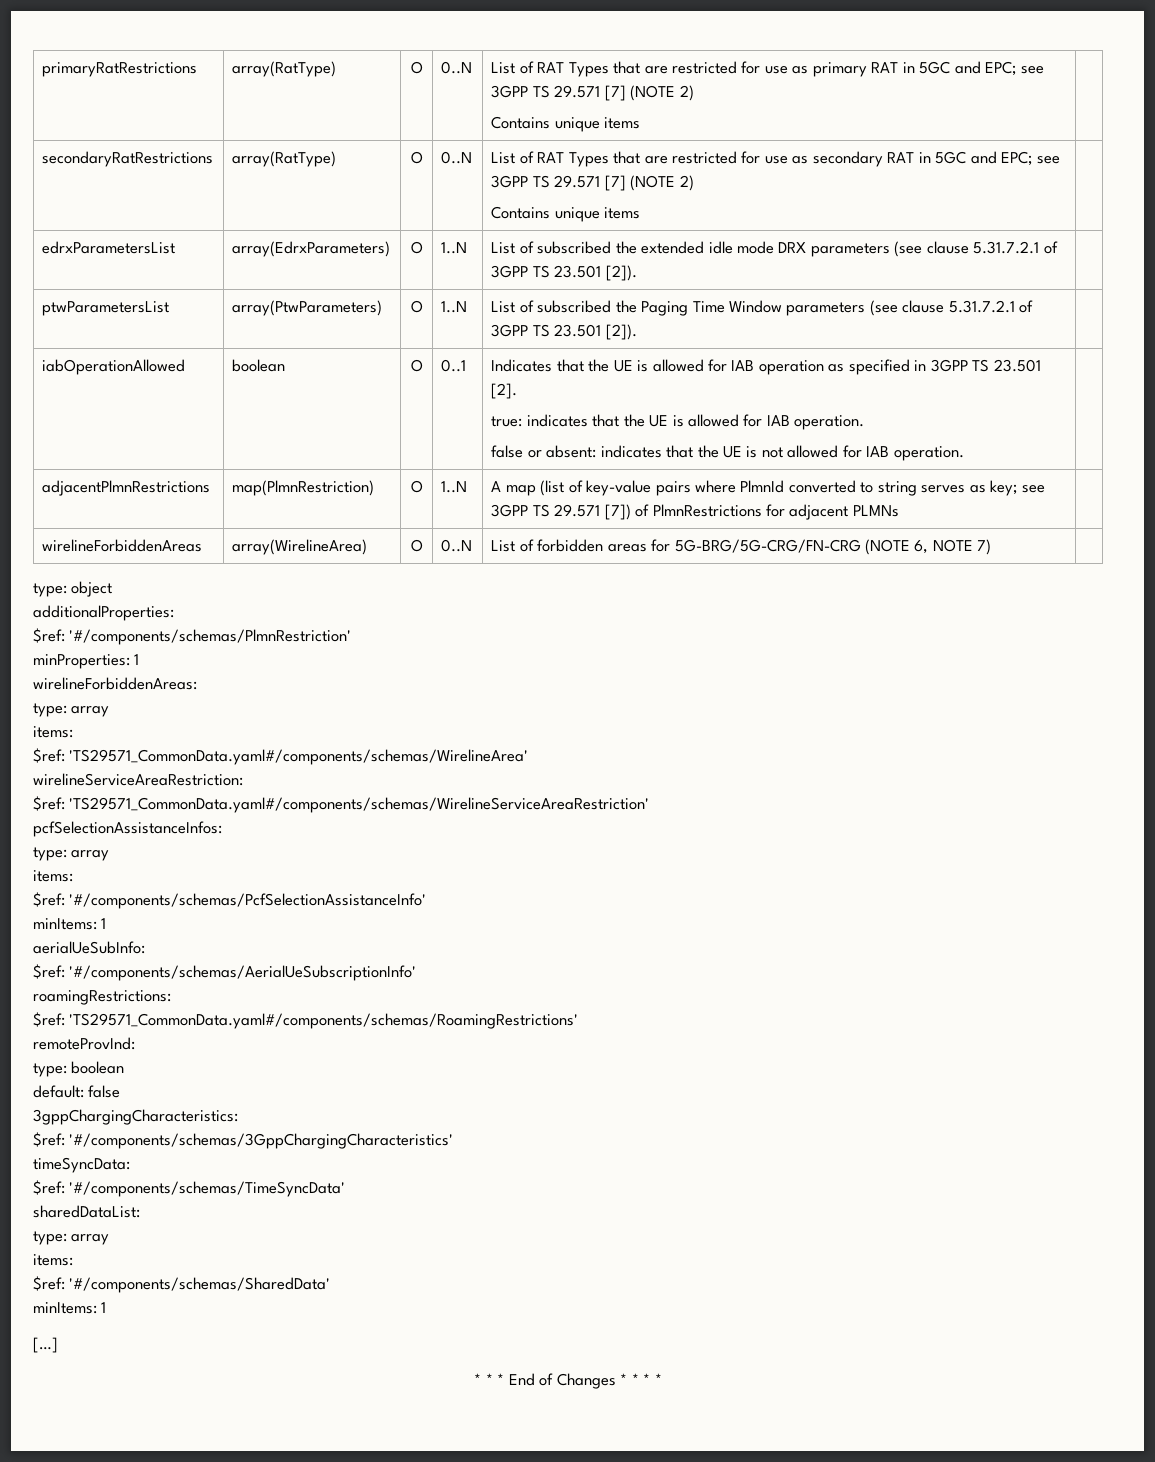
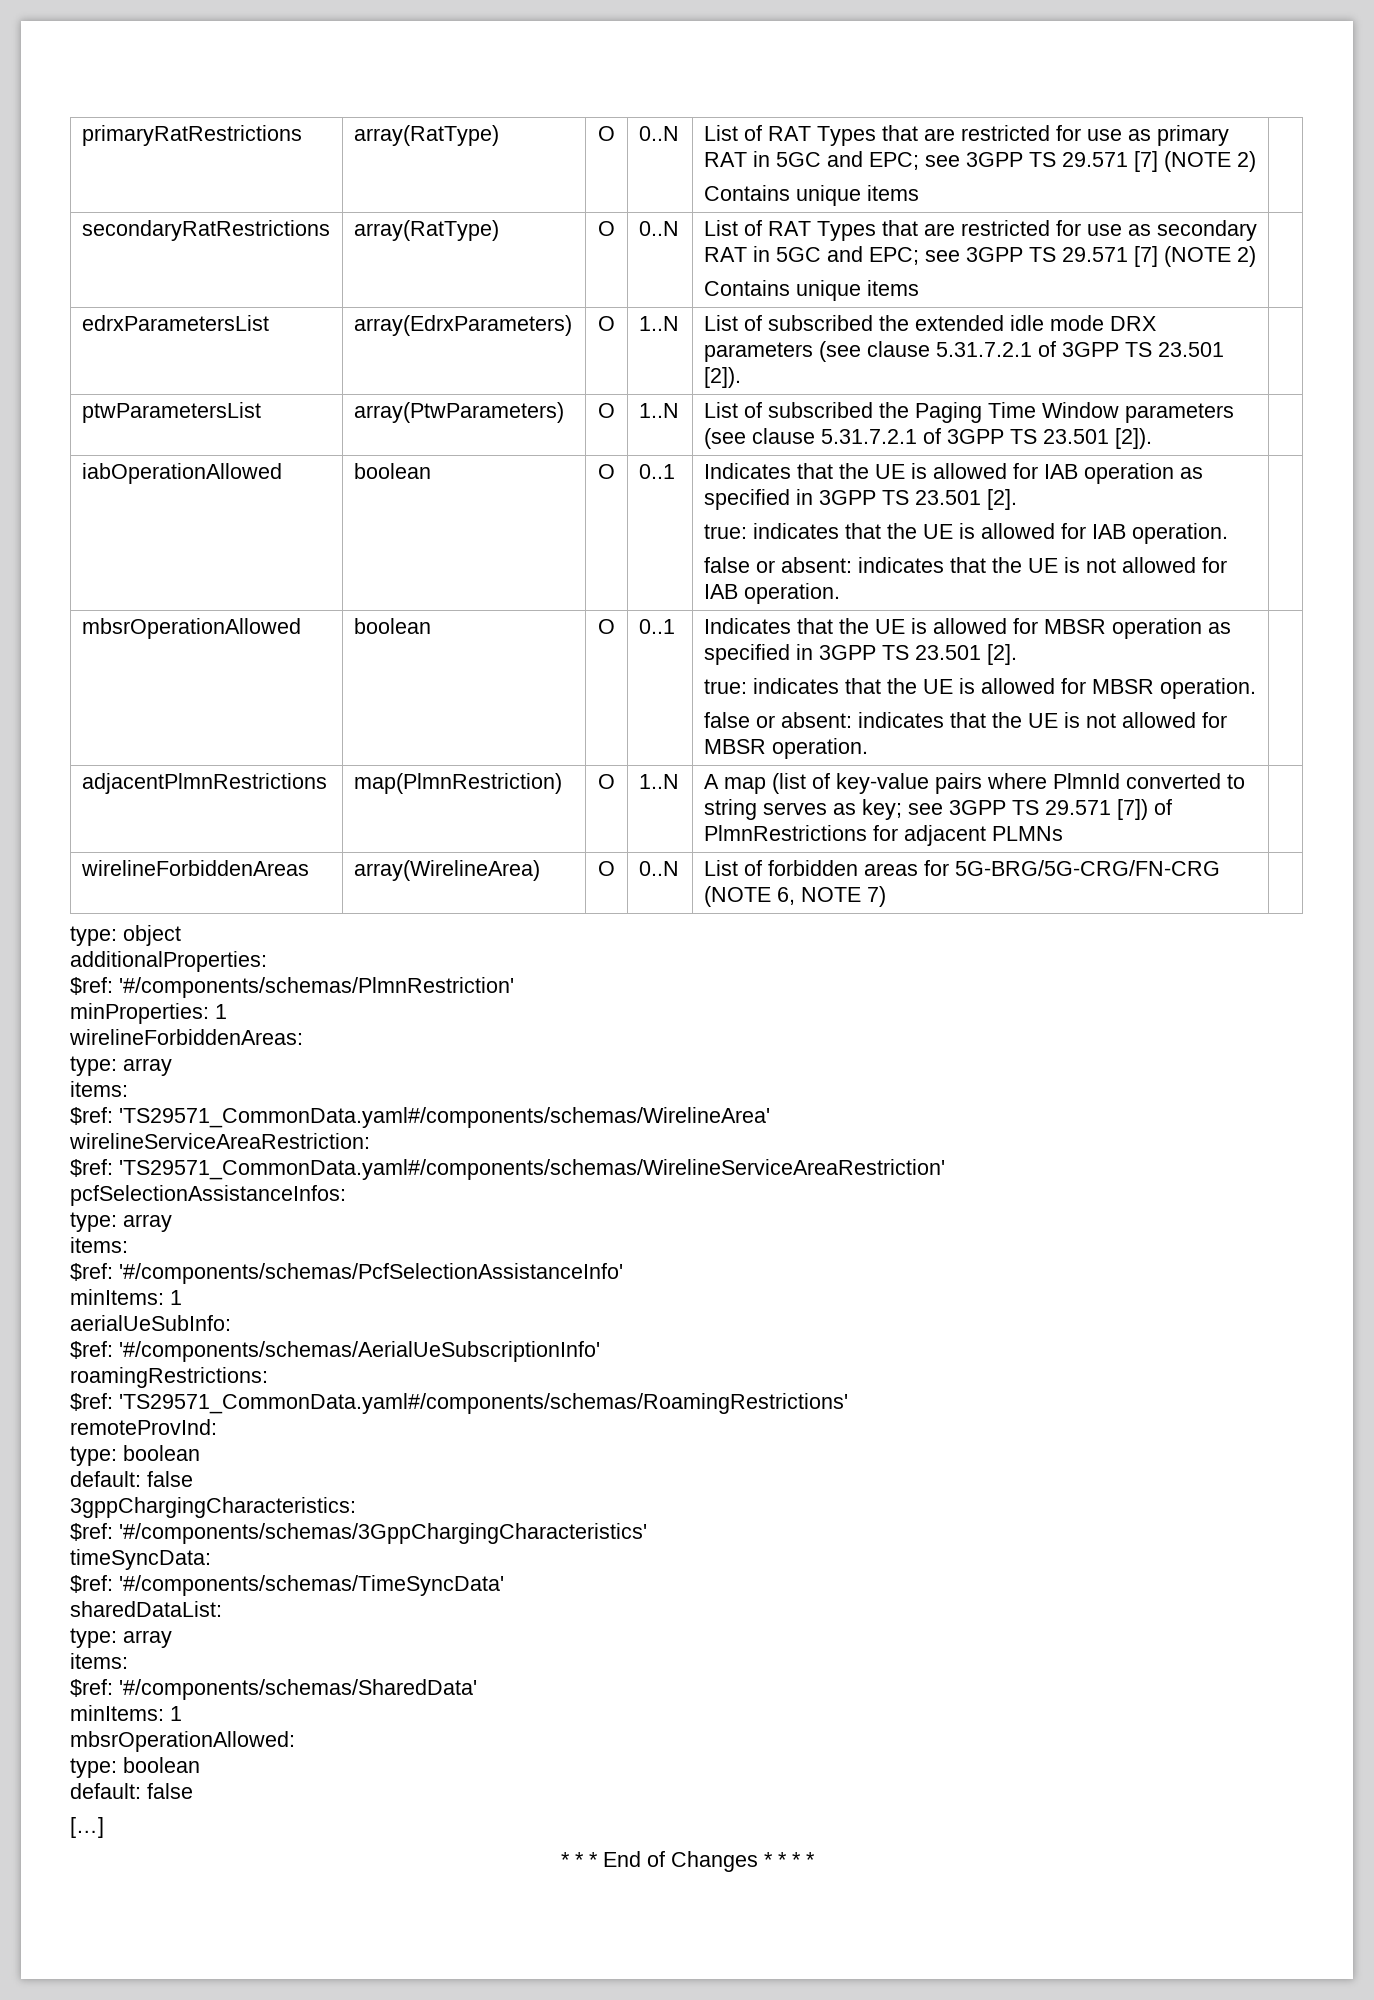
+ mbsrOperationAllowed | boolean | O | 0..1 | Indicates that the UE is allowed for MBSR operation as specified in 3GPP TS 23.501 [2].
+ true: indicates that the UE is allowed for MBSR operation.
+ false or absent: indicates that the UE is not allowed for MBSR operation.
+ mbsrOperationAllowed:
+ type: boolean
+ default: false

